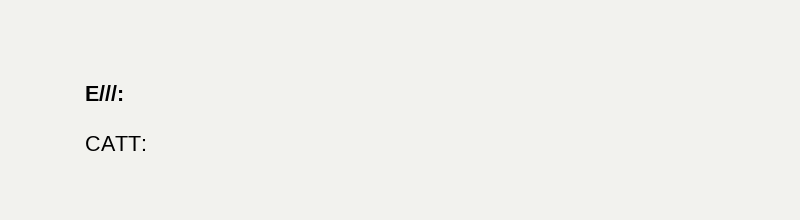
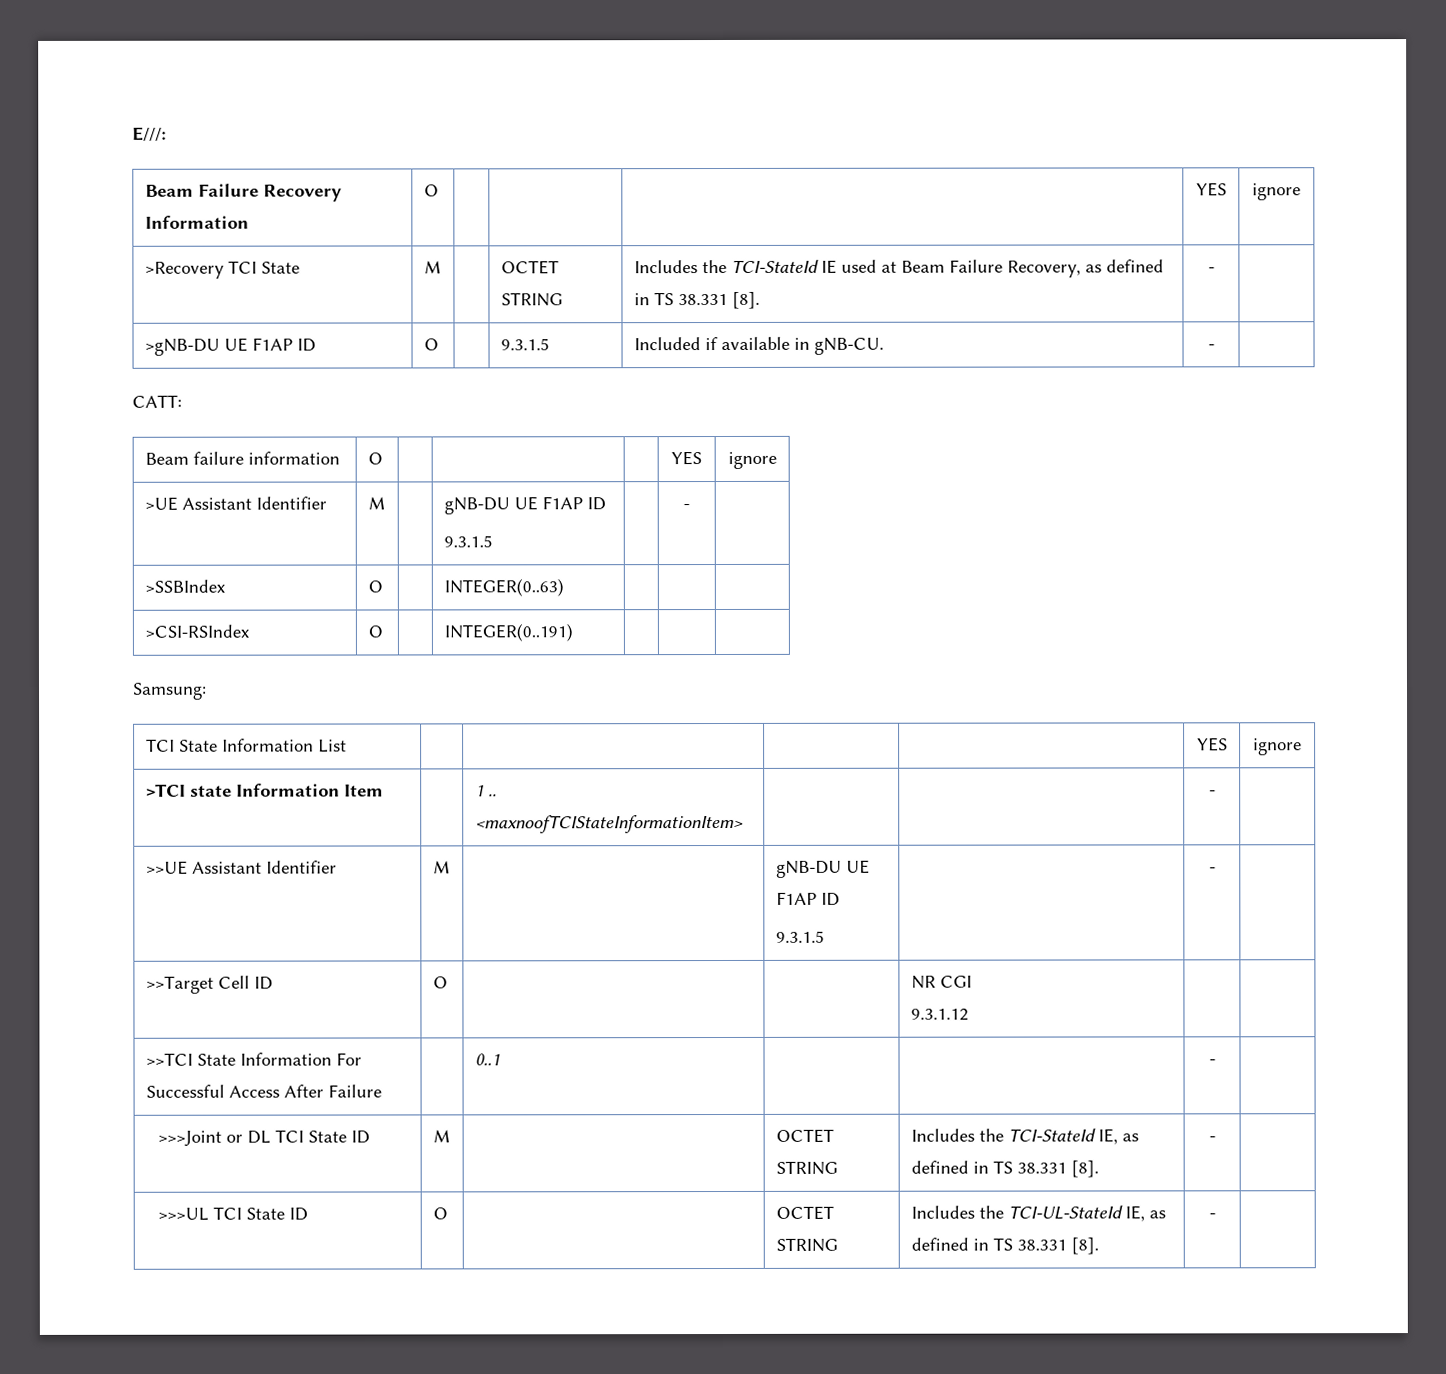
+ Beam Failure Recovery Information | O | | | | YES | ignore
+ >Recovery TCI State | M | | OCTET STRING | Includes the TCI-StateId IE used at Beam Failure Recovery, as defined in TS 38.331 [8]. | - |
+ >gNB-DU UE F1AP ID | O | | 9.3.1.5 | Included if available in gNB-CU. | - |
  CATT:
+ Beam failure information | O | | | | YES | ignore
+ >UE Assistant Identifier | M | | gNB-DU UE F1AP ID
+ 9.3.1.5 | | - |
+ >SSBIndex | O | | INTEGER(0..63) | | |
+ >CSI-RSIndex | O | | INTEGER(0..191) | | |
+ Samsung:
+ TCI State Information List | | | | | YES | ignore
+ >TCI state Information Item | | 1 .. <maxnoofTCIStateInformationItem> | | | - |
+ >>UE Assistant Identifier | M | | gNB-DU UE F1AP ID
+ 9.3.1.5 | | - |
+ >>Target Cell ID | O | | | NR CGI
+ 9.3.1.12 | |
+ >>TCI State Information For Successful Access After Failure | | 0..1 | | | - |
+ >>>Joint or DL TCI State ID | M | | OCTET STRING | Includes the TCI-StateId IE, as defined in TS 38.331 [8]. | - |
+ >>>UL TCI State ID | O | | OCTET STRING | Includes the TCI-UL-StateId IE, as defined in TS 38.331 [8]. | - |

